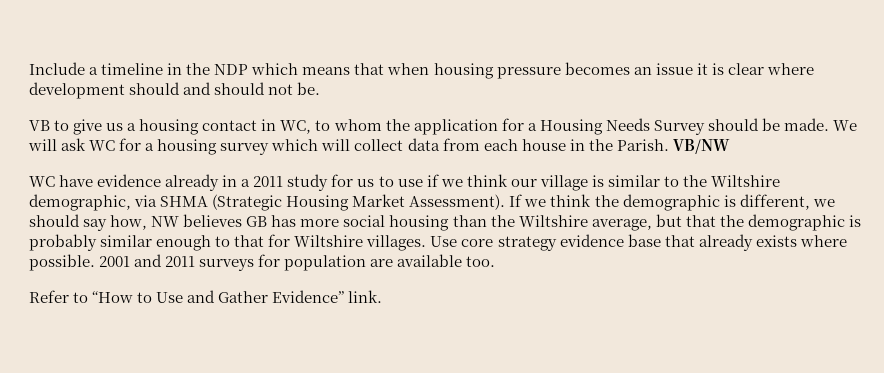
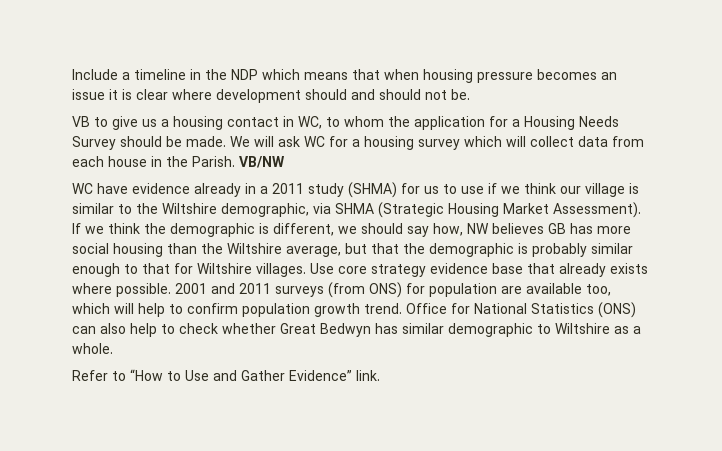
- WC have evidence already in a 2011 study for us to use if we think our village is similar to the Wiltshire demographic, via SHMA (Strategic Housing Market Assessment).
+ WC have evidence already in a 2011 study (SHMA) for us to use if we think our village is similar to the Wiltshire demographic, via SHMA (Strategic Housing Market Assessment).
- 2001 and 2011 surveys for population are available too.
+ 2001 and 2011 surveys (from ONS) for population are available too, which will help to confirm population growth trend. Office for National Statistics (ONS) can also help to check whether Great Bedwyn has similar demographic to Wiltshire as a whole.

